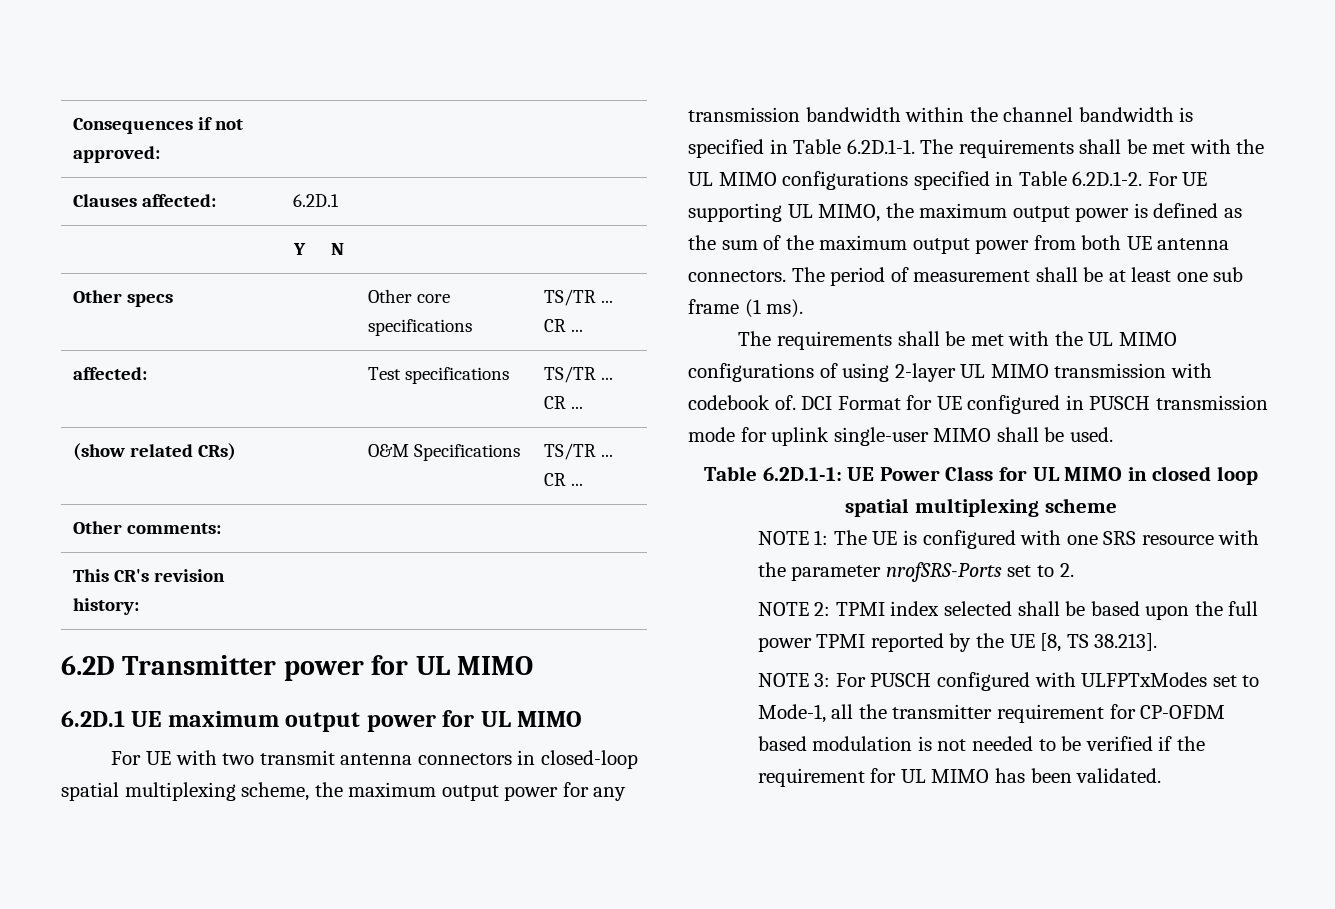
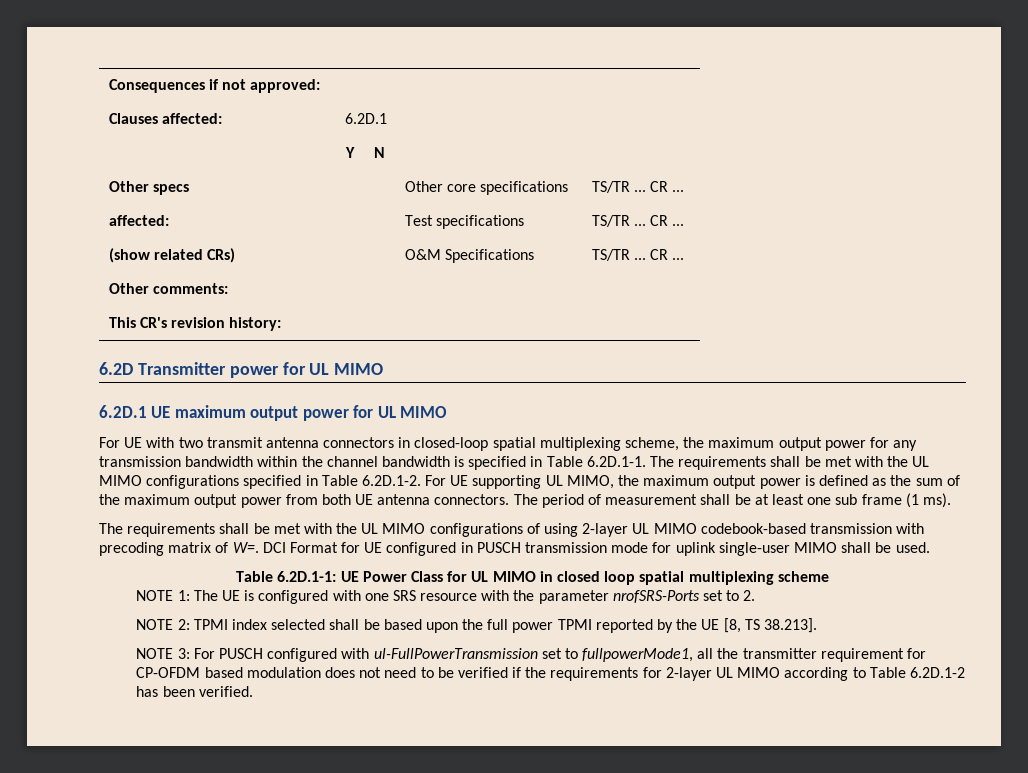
- The requirements shall be met with the UL MIMO configurations of using 2-layer UL MIMO transmission with codebook of. DCI Format for UE configured in PUSCH transmission mode for uplink single-user MIMO shall be used.
+ The requirements shall be met with the UL MIMO configurations of using 2-layer UL MIMO codebook-based transmission with precoding matrix of W=. DCI Format for UE configured in PUSCH transmission mode for uplink single-user MIMO shall be used.
- NOTE 3: For PUSCH configured with ULFPTxModes set to Mode-1, all the transmitter requirement for CP-OFDM based modulation is not needed to be verified if the requirement for UL MIMO has been validated.
+ NOTE 3: For PUSCH configured with ul-FullPowerTransmission set to fullpowerMode1, all the transmitter requirement for CP-OFDM based modulation does not need to be verified if the requirements for 2-layer UL MIMO according to Table 6.2D.1-2 has been verified.

